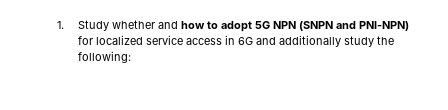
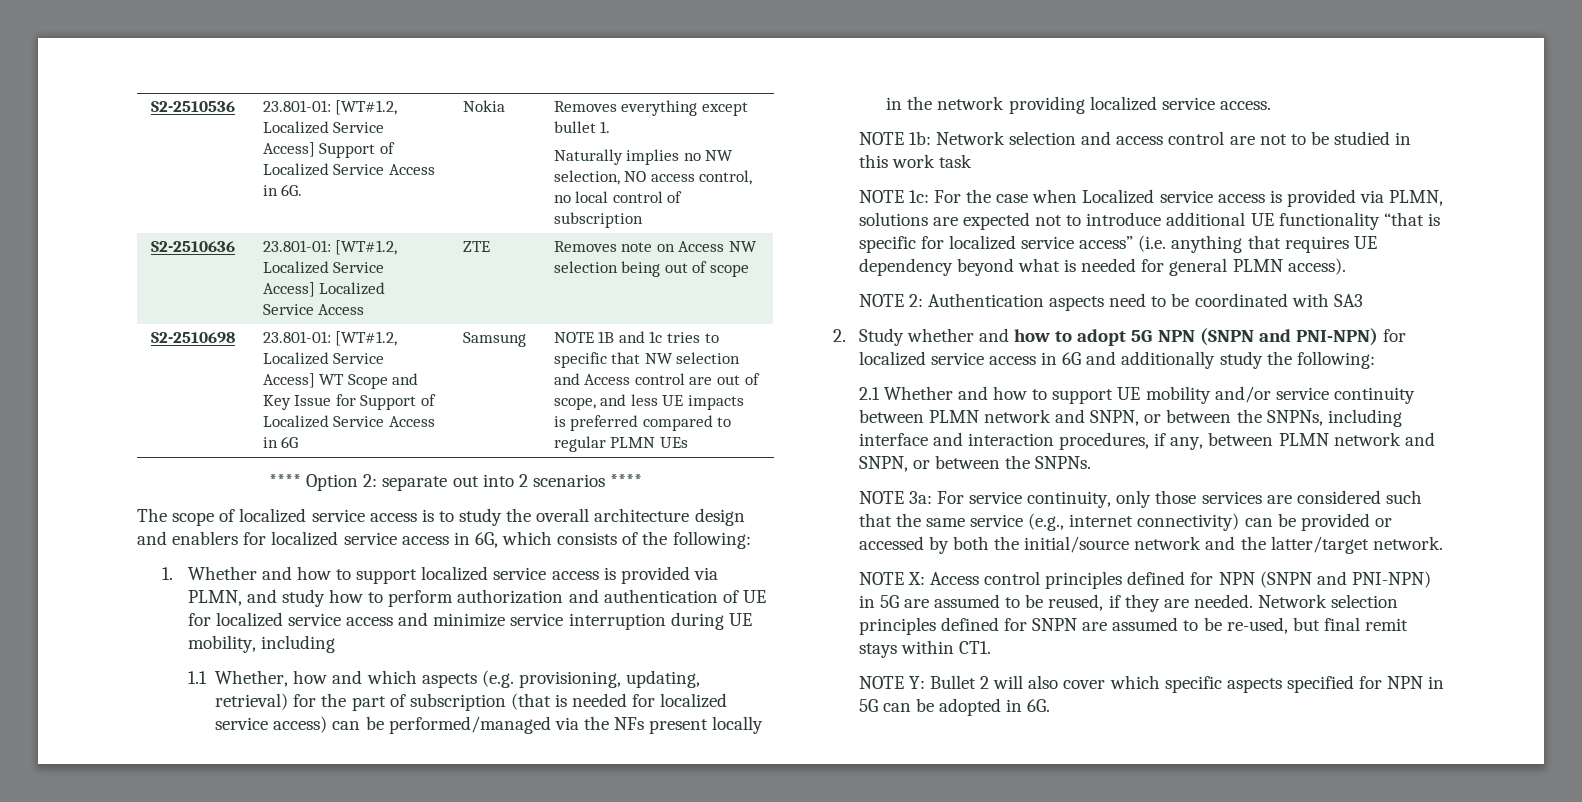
- 1. Study whether and how to adopt 5G NPN (SNPN and PNI-NPN) for localized service access in 6G and additionally study the following:
+ S2-2510536 | 23.801-01: [WT#1.2, Localized Service Access] Support of Localized Service Access in 6G. | Nokia | Removes everything except bullet 1.
+ Naturally implies no NW selection, NO access control, no local control of subscription
+ S2-2510636 | 23.801-01: [WT#1.2, Localized Service Access] Localized Service Access | ZTE | Removes note on Access NW selection being out of scope
+ S2-2510698 | 23.801-01: [WT#1.2, Localized Service Access] WT Scope and Key Issue for Support of Localized Service Access in 6G | Samsung | NOTE 1B and 1c tries to specific that NW selection and Access control are out of scope, and less UE impacts is preferred compared to regular PLMN UEs
+ **** Option 2: separate out into 2 scenarios ****
+ The scope of localized service access is to study the overall architecture design and enablers for localized service access in 6G, which consists of the following:
+ 1. Whether and how to support localized service access is provided via PLMN, and study how to perform authorization and authentication of UE for localized service access and minimize service interruption during UE mobility, including
+ 1.1 Whether, how and which aspects (e.g. provisioning, updating, retrieval) for the part of subscription (that is needed for localized service access) can be performed/managed via the NFs present locally in the network providing localized service access.
+ NOTE 1b: Network selection and access control are not to be studied in this work task
+ NOTE 1c: For the case when Localized service access is provided via PLMN, solutions are expected not to introduce additional UE functionality “that is specific for localized service access” (i.e. anything that requires UE dependency beyond what is needed for general PLMN access).
+ NOTE 2: Authentication aspects need to be coordinated with SA3
+ 2. Study whether and how to adopt 5G NPN (SNPN and PNI-NPN) for localized service access in 6G and additionally study the following:
+ 2.1 Whether and how to support UE mobility and/or service continuity between PLMN network and SNPN, or between the SNPNs, including interface and interaction procedures, if any, between PLMN network and SNPN, or between the SNPNs.
+ NOTE 3a: For service continuity, only those services are considered such that the same service (e.g., internet connectivity) can be provided or accessed by both the initial/source network and the latter/target network.
+ NOTE X: Access control principles defined for NPN (SNPN and PNI-NPN) in 5G are assumed to be reused, if they are needed. Network selection principles defined for SNPN are assumed to be re-used, but final remit stays within CT1.
+ NOTE Y: Bullet 2 will also cover which specific aspects specified for NPN in 5G can be adopted in 6G.

